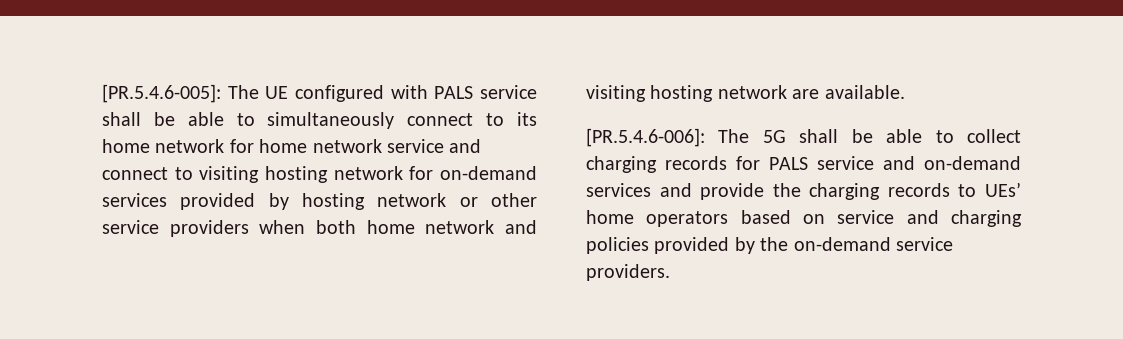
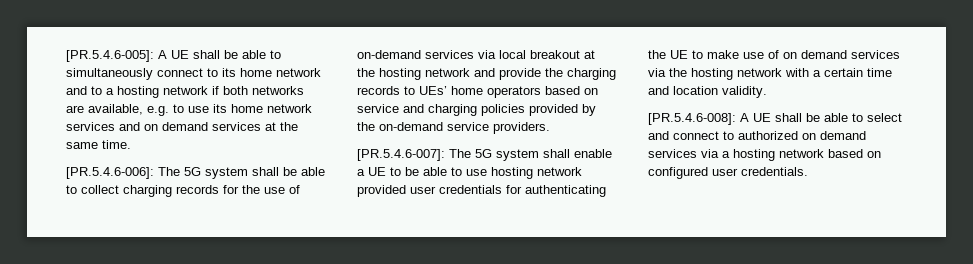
- [PR.5.4.6-005]: The UE configured with PALS service shall be able to simultaneously connect to its home network for home network service and connect to visiting hosting network for on-demand services provided by hosting network or other service providers when both home network and visiting hosting network are available.
+ [PR.5.4.6-005]: A UE shall be able to simultaneously connect to its home network and to a hosting network if both networks are available, e.g. to use its home network services and on demand services at the same time.
- [PR.5.4.6-006]: The 5G shall be able to collect charging records for PALS service and on-demand services and provide the charging records to UEs’ home operators based on service and charging policies provided by the on-demand service providers.
+ [PR.5.4.6-006]: The 5G system shall be able to collect charging records for the use of on-demand services via local breakout at the hosting network and provide the charging records to UEs’ home operators based on service and charging policies provided by the on-demand service providers.
+ [PR.5.4.6-007]: The 5G system shall enable a UE to be able to use hosting network provided user credentials for authenticating the UE to make use of on demand services via the hosting network with a certain time and location validity.
+ [PR.5.4.6-008]: A UE shall be able to select and connect to authorized on demand services via a hosting network based on configured user credentials.

